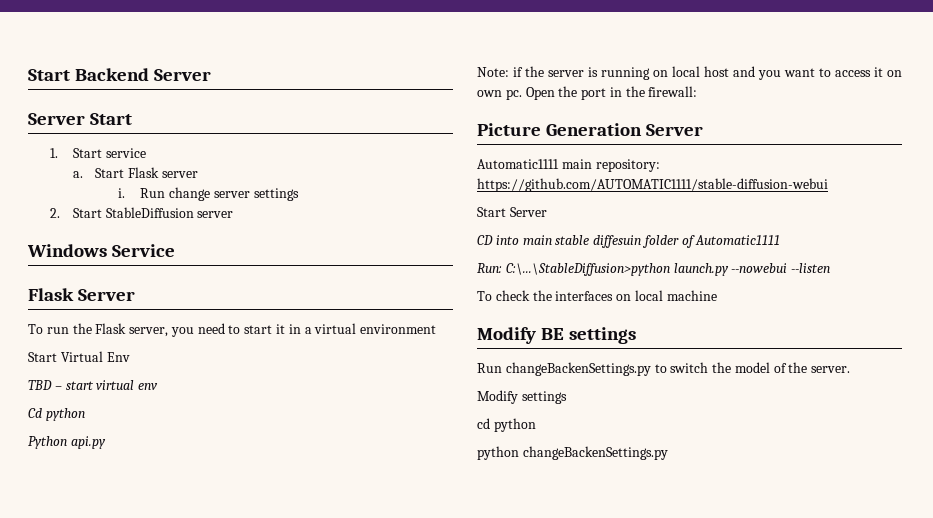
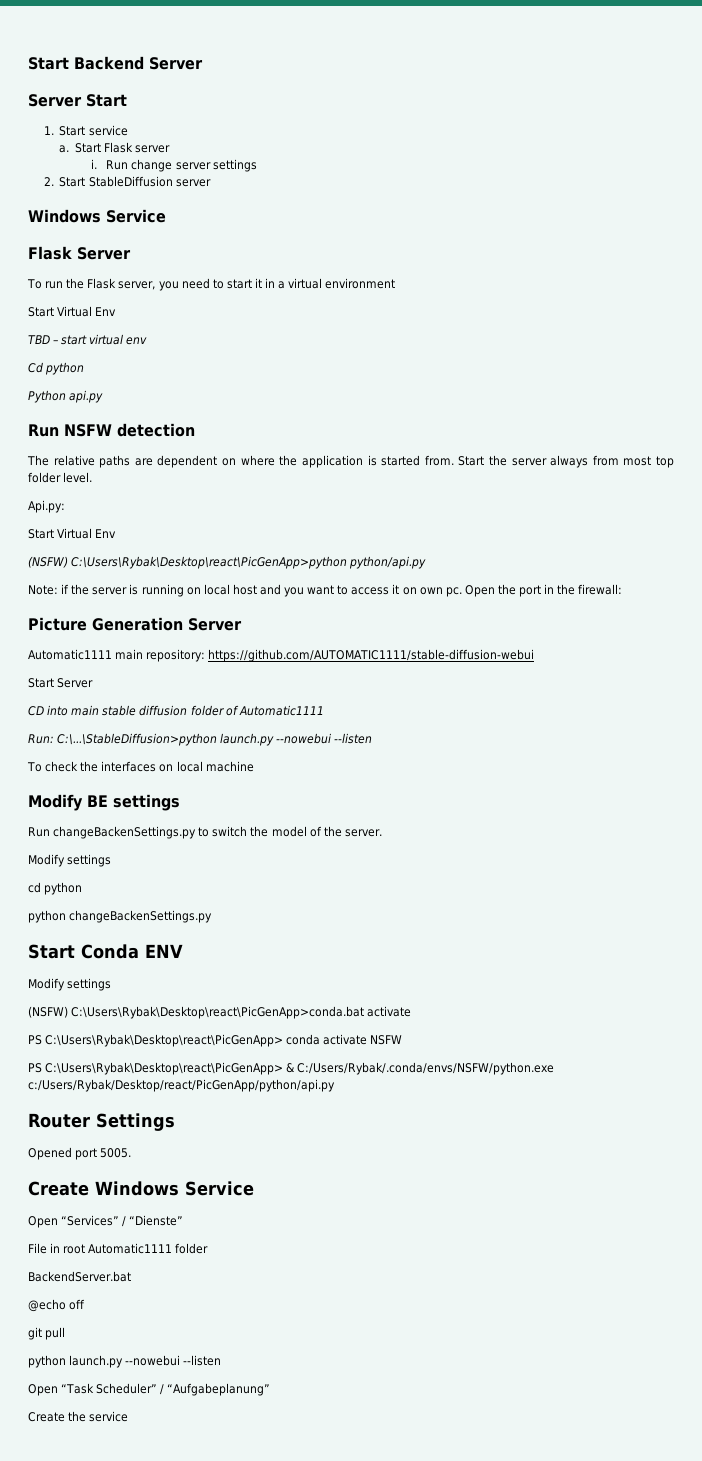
+ Run NSFW detection
+ The relative paths are dependent on where the application is started from. Start the server always from most top folder level.
+ Api.py:
+ Start Virtual Env
+ (NSFW) C:\Users\Rybak\Desktop\react\PicGenApp>python python/api.py
- CD into main stable diffesuin folder of Automatic1111
+ CD into main stable diffusion folder of Automatic1111
+ Start Conda ENV
+ Modify settings
+ (NSFW) C:\Users\Rybak\Desktop\react\PicGenApp>conda.bat activate
+ PS C:\Users\Rybak\Desktop\react\PicGenApp> conda activate NSFW
+ PS C:\Users\Rybak\Desktop\react\PicGenApp> & C:/Users/Rybak/.conda/envs/NSFW/python.exe c:/Users/Rybak/Desktop/react/PicGenApp/python/api.py
+ Router Settings
+ Opened port 5005.
+ Create Windows Service
+ Open “Services” / “Dienste”
+ File in root Automatic1111 folder
+ BackendServer.bat
+ @echo off
+ git pull
+ python launch.py --nowebui --listen
+ Open “Task Scheduler” / “Aufgabeplanung”
+ Create the service

